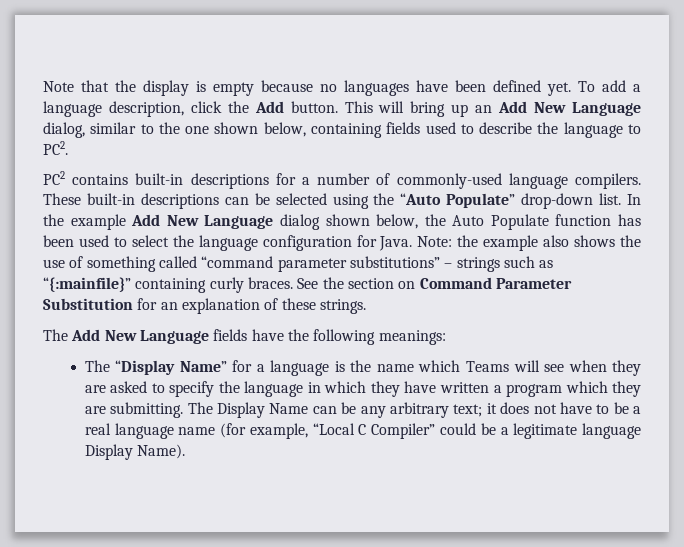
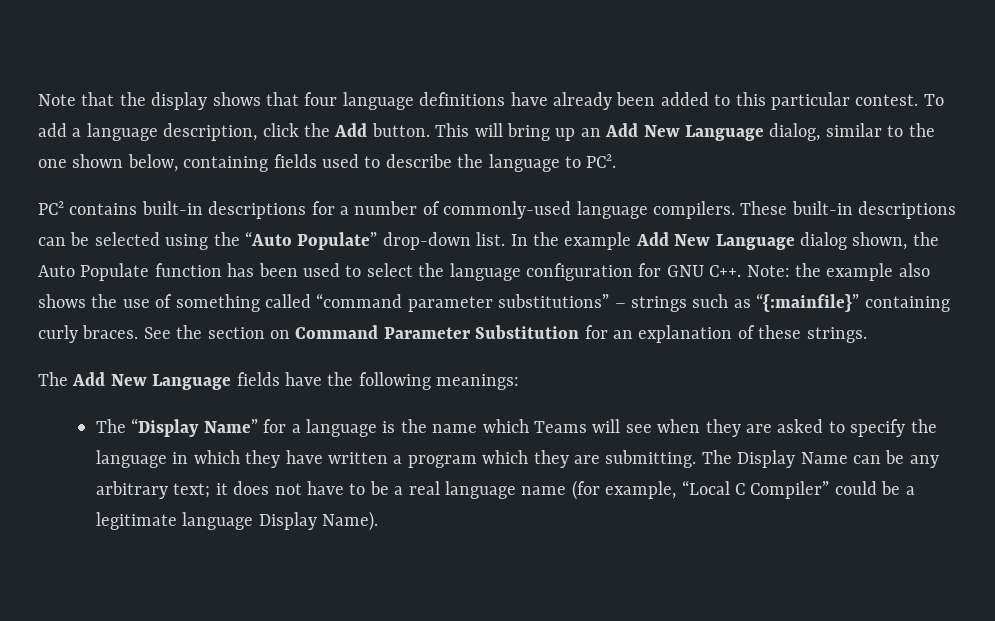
- Note that the display is empty because no languages have been defined yet.
+ Note that the display shows that four language definitions have already been added to this particular contest.
- In the example Add New Language dialog shown below, the Auto Populate function has been used to select the language configuration for Java. Note: the example also shows the use of something called “command parameter substitutions” – strings such as “{:mainfile}” containing curly braces.
+ In the example Add New Language dialog shown, the Auto Populate function has been used to select the language configuration for GNU C++. Note: the example also shows the use of something called “command parameter substitutions” – strings such as “{:mainfile}” containing curly braces.

